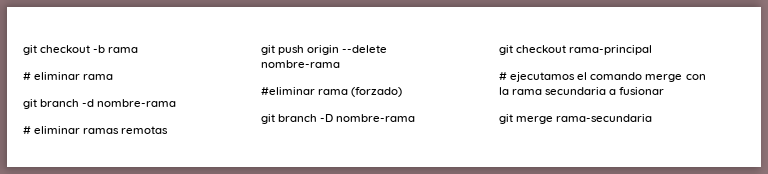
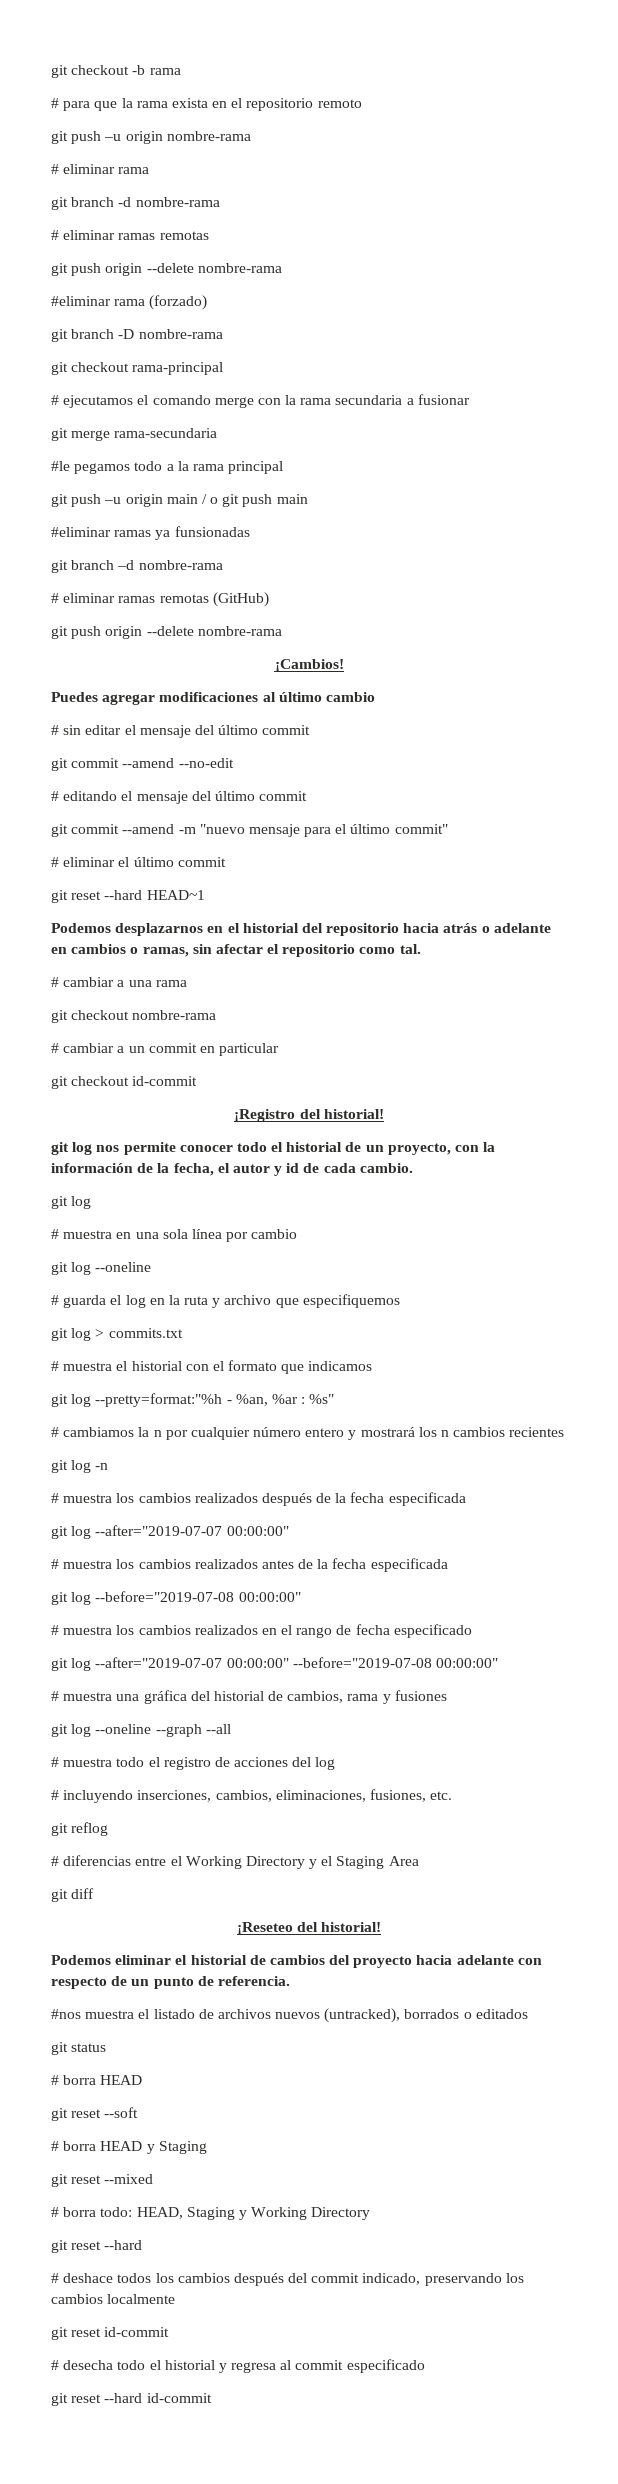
+ # para que la rama exista en el repositorio remoto
+ git push –u origin nombre-rama
+ #le pegamos todo a la rama principal
+ git push –u origin main / o git push main
+ #eliminar ramas ya funsionadas
+ git branch –d nombre-rama
+ # eliminar ramas remotas (GitHub)
+ git push origin --delete nombre-rama
+ ¡Cambios!
+ Puedes agregar modificaciones al último cambio
+ # sin editar el mensaje del último commit
+ git commit --amend --no-edit
+ # editando el mensaje del último commit
+ git commit --amend -m "nuevo mensaje para el último commit"
+ # eliminar el último commit
+ git reset --hard HEAD~1
+ Podemos desplazarnos en el historial del repositorio hacia atrás o adelante en cambios o ramas, sin afectar el repositorio como tal.
+ # cambiar a una rama
+ git checkout nombre-rama
+ # cambiar a un commit en particular
+ git checkout id-commit
+ ¡Registro del historial!
+ git log nos permite conocer todo el historial de un proyecto, con la información de la fecha, el autor y id de cada cambio.
+ git log
+ # muestra en una sola línea por cambio
+ git log --oneline
+ # guarda el log en la ruta y archivo que especifiquemos
+ git log > commits.txt
+ # muestra el historial con el formato que indicamos
+ git log --pretty=format:"%h - %an, %ar : %s"
+ # cambiamos la n por cualquier número entero y mostrará los n cambios recientes
+ git log -n
+ # muestra los cambios realizados después de la fecha especificada
+ git log --after="2019-07-07 00:00:00"
+ # muestra los cambios realizados antes de la fecha especificada
+ git log --before="2019-07-08 00:00:00"
+ # muestra los cambios realizados en el rango de fecha especificado
+ git log --after="2019-07-07 00:00:00" --before="2019-07-08 00:00:00"
+ # muestra una gráfica del historial de cambios, rama y fusiones
+ git log --oneline --graph --all
+ # muestra todo el registro de acciones del log
+ # incluyendo inserciones, cambios, eliminaciones, fusiones, etc.
+ git reflog
+ # diferencias entre el Working Directory y el Staging Area
+ git diff
+ ¡Reseteo del historial!
+ Podemos eliminar el historial de cambios del proyecto hacia adelante con respecto de un punto de referencia.
+ #nos muestra el listado de archivos nuevos (untracked), borrados o editados
+ git status
+ # borra HEAD
+ git reset --soft
+ # borra HEAD y Staging
+ git reset --mixed
+ # borra todo: HEAD, Staging y Working Directory
+ git reset --hard
+ # deshace todos los cambios después del commit indicado, preservando los cambios localmente
+ git reset id-commit
+ # desecha todo el historial y regresa al commit especificado
+ git reset --hard id-commit

